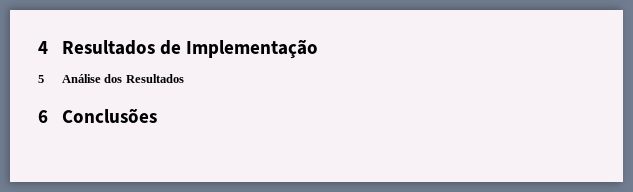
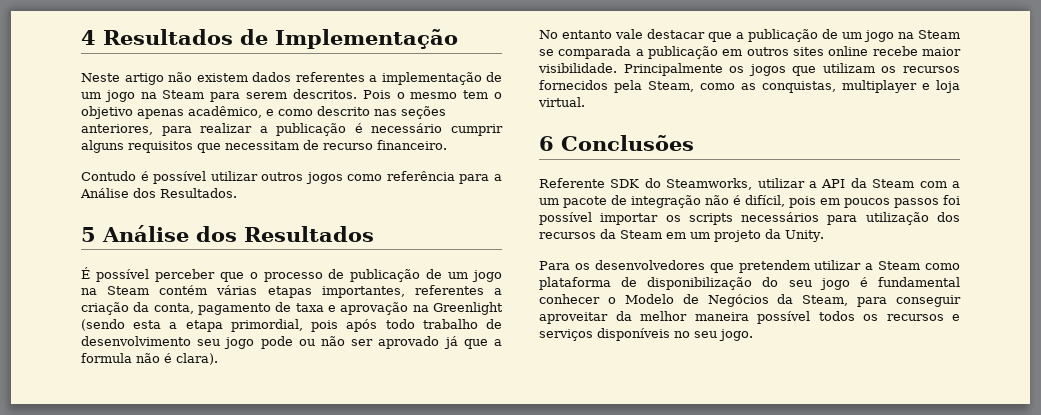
+ Neste artigo não existem dados referentes a implementação de um jogo na Steam para serem descritos. Pois o mesmo tem o objetivo apenas acadêmico, e como descrito nas seções anteriores, para realizar a publicação é necessário cumprir alguns requisitos que necessitam de recurso financeiro.
+ Contudo é possível utilizar outros jogos como referência para a Análise dos Resultados.
  5 Análise dos Resultados
+ É possível perceber que o processo de publicação de um jogo na Steam contém várias etapas importantes, referentes a criação da conta, pagamento de taxa e aprovação na Greenlight (sendo esta a etapa primordial, pois após todo trabalho de desenvolvimento seu jogo pode ou não ser aprovado já que a formula não é clara).
+ No entanto vale destacar que a publicação de um jogo na Steam se comparada a publicação em outros sites online recebe maior visibilidade. Principalmente os jogos que utilizam os recursos fornecidos pela Steam, como as conquistas, multiplayer e loja virtual.
  6 Conclusões
+ Referente SDK do Steamworks, utilizar a API da Steam com a um pacote de integração não é difícil, pois em poucos passos foi possível importar os scripts necessários para utilização dos recursos da Steam em um projeto da Unity.
+ Para os desenvolvedores que pretendem utilizar a Steam como plataforma de disponibilização do seu jogo é fundamental conhecer o Modelo de Negócios da Steam, para conseguir aproveitar da melhor maneira possível todos os recursos e serviços disponíveis no seu jogo.

